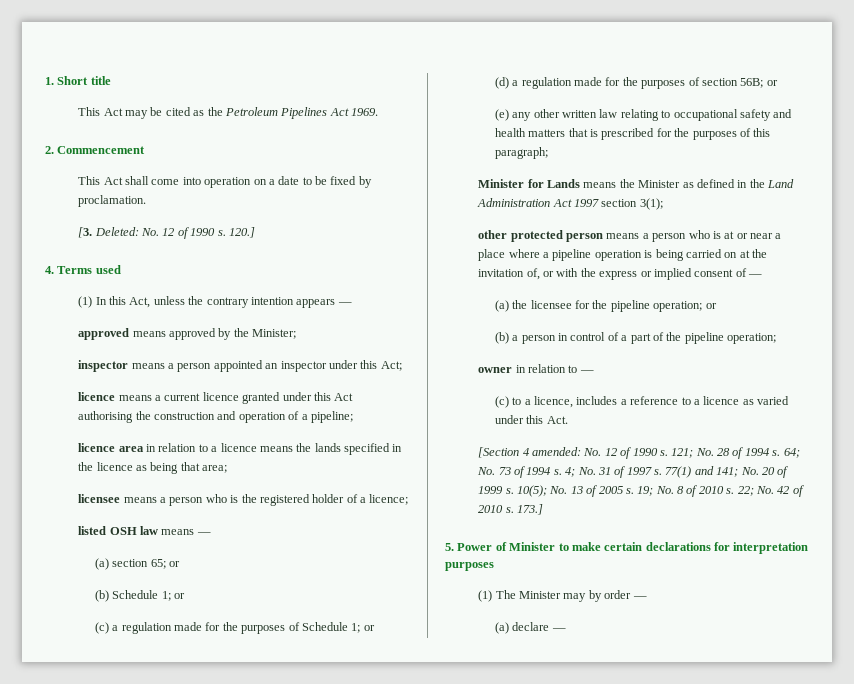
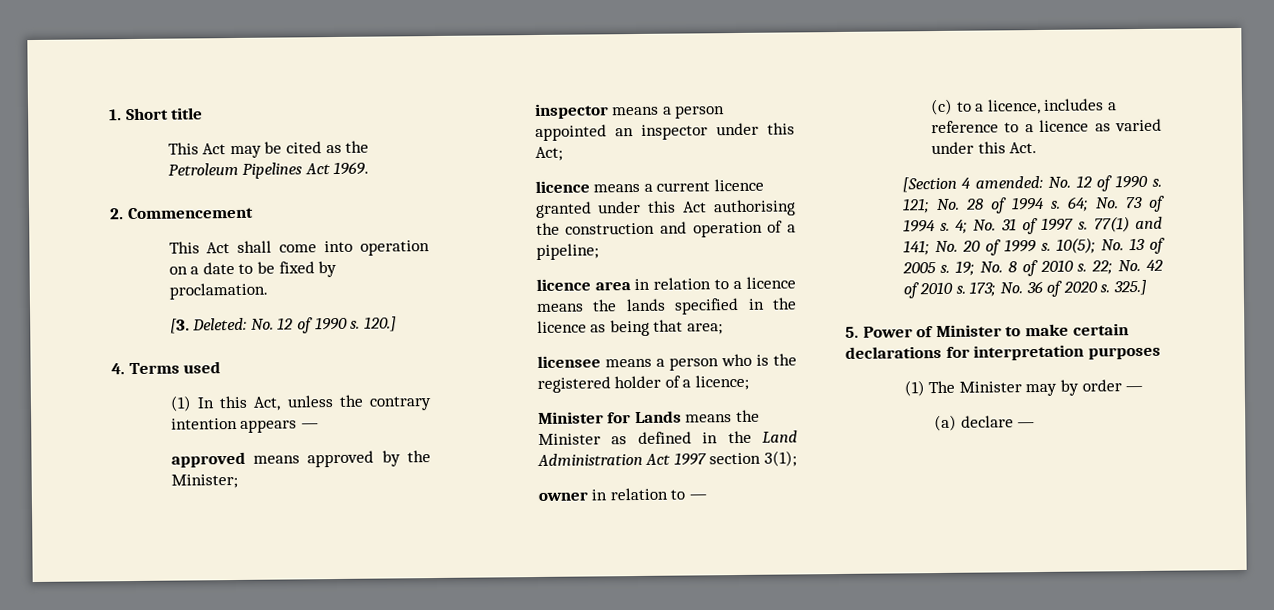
- listed OSH law means —
- (a) section 65; or
- (b) Schedule 1; or
- (c) a regulation made for the purposes of Schedule 1; or
- (d) a regulation made for the purposes of section 56B; or
- (e) any other written law relating to occupational safety and health matters that is prescribed for the purposes of this paragraph;
- other protected person means a person who is at or near a place where a pipeline operation is being carried on at the invitation of, or with the express or implied consent of —
- (a) the licensee for the pipeline operation; or
- (b) a person in control of a part of the pipeline operation;
- 173.]
+ 173; No. 36 of 2020 s. 325.]

